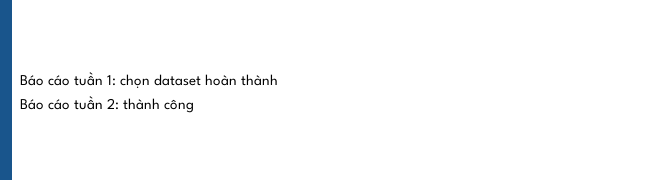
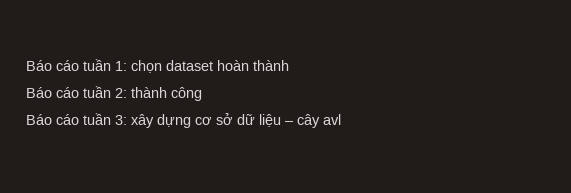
+ Báo cáo tuần 3: xây dựng cơ sở dữ liệu – cây avl

